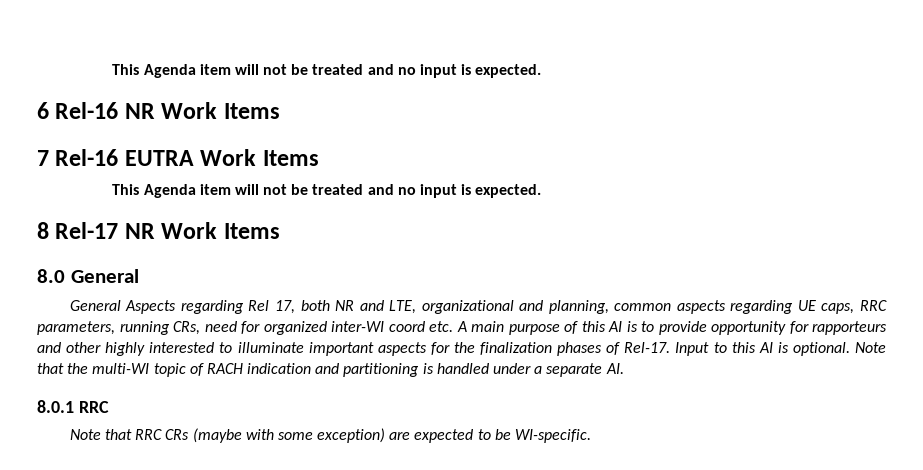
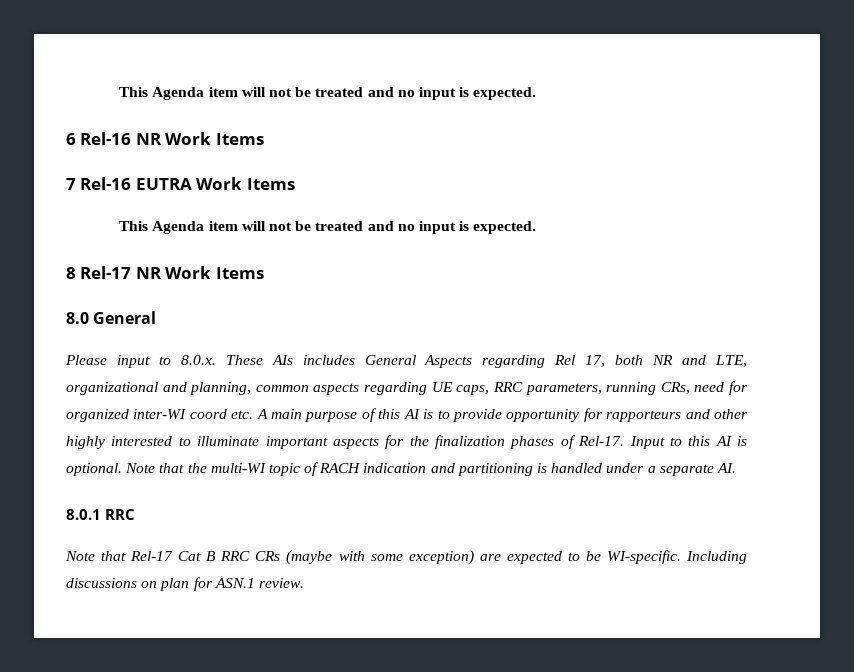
- General Aspects regarding Rel 17, both NR and LTE, organizational and planning, common aspects regarding UE caps, RRC parameters, running CRs, need for organized inter-WI coord etc. A main purpose of this AI is to provide opportunity for rapporteurs and other highly interested to illuminate important aspects for the finalization phases of Rel-17.
+ Please input to 8.0.x. These AIs includes General Aspects regarding Rel 17, both NR and LTE, organizational and planning, common aspects regarding UE caps, RRC parameters, running CRs, need for organized inter-WI coord etc. A main purpose of this AI is to provide opportunity for rapporteurs and other highly interested to illuminate important aspects for the finalization phases of Rel-17.
- Note that RRC CRs (maybe with some exception) are expected to be WI-specific.
+ Note that Rel-17 Cat B RRC CRs (maybe with some exception) are expected to be WI-specific.
+ Including discussions on plan for ASN.1 review.

